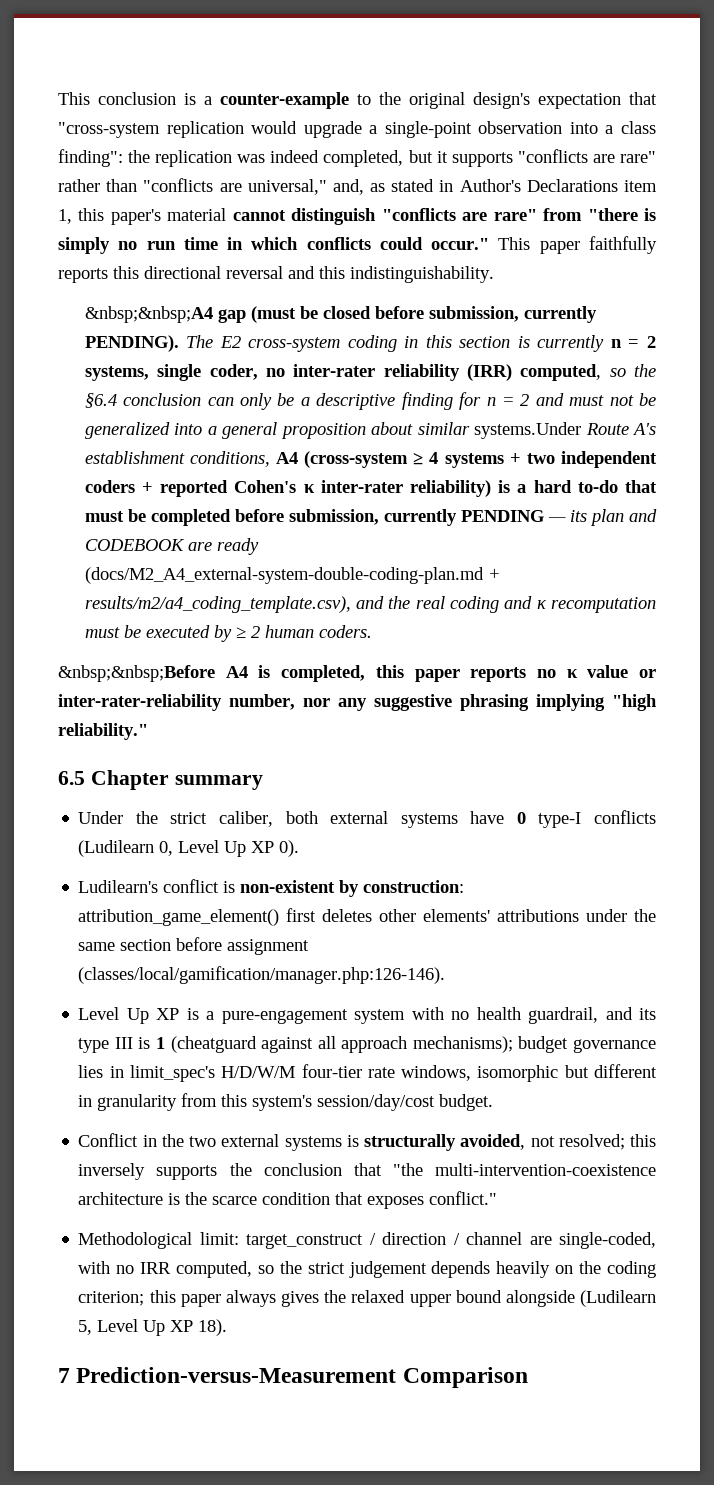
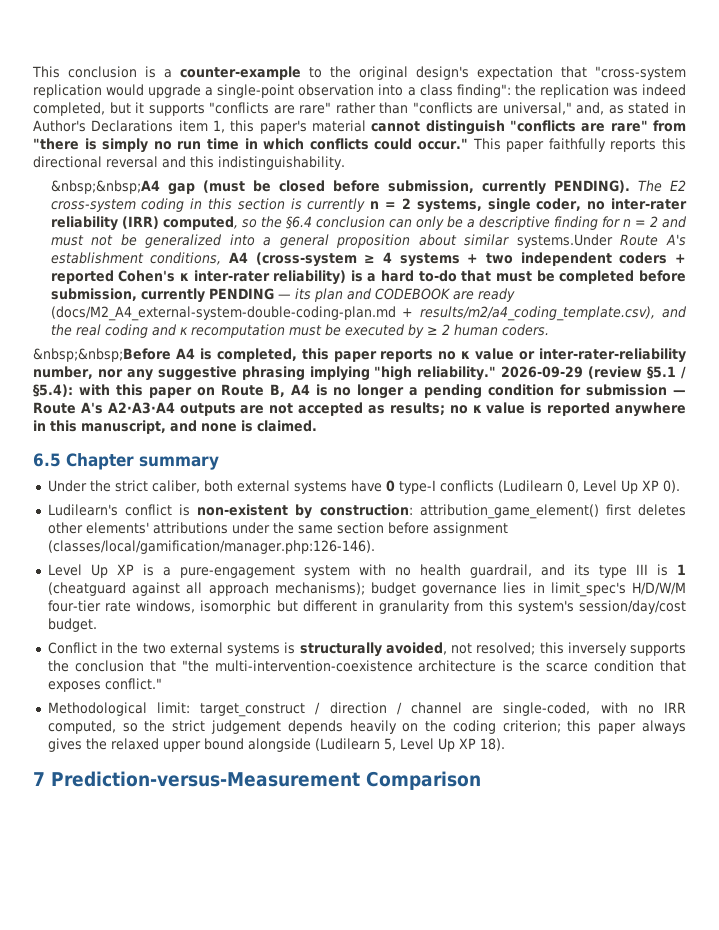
+ 2026-09-29 (review §5.1 / §5.4): with this paper on Route B, A4 is no longer a pending condition for submission — Route A's A2·A3·A4 outputs are not accepted as results; no κ value is reported anywhere in this manuscript, and none is claimed.

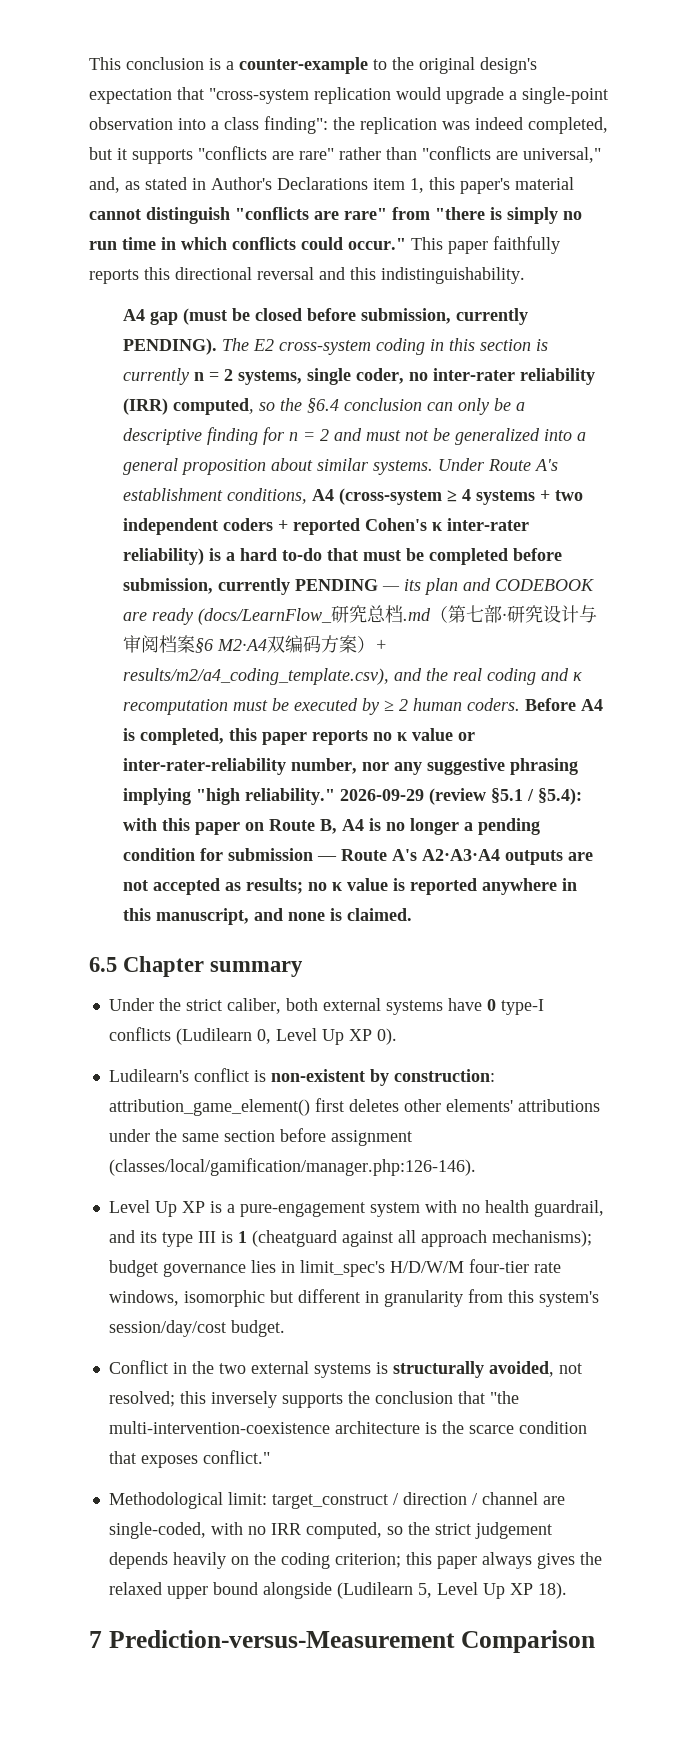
- &nbsp;&nbsp;A4 gap (must be closed before submission, currently PENDING).
+ A4 gap (must be closed before submission, currently PENDING).
- The E2 cross-system coding in this section is currently n = 2 systems, single coder, no inter-rater reliability (IRR) computed, so the §6.4 conclusion can only be a descriptive finding for n = 2 and must not be generalized into a general proposition about similar systems.Under Route A's establishment conditions, A4 (cross-system ≥ 4 systems + two independent coders + reported Cohen's κ inter-rater reliability) is a hard to-do that must be completed before submission, currently PENDING — its plan and CODEBOOK are ready (docs/M2_A4_external-system-double-coding-plan.md + results/m2/a4_coding_template.csv), and the real coding and κ recomputation must be executed by ≥ 2 human coders.
- &nbsp;&nbsp;Before A4 is completed, this paper reports no κ value or inter-rater-reliability number, nor any suggestive phrasing implying "high reliability."
+ The E2 cross-system coding in this section is currently n = 2 systems, single coder, no inter-rater reliability (IRR) computed, so the §6.4 conclusion can only be a descriptive finding for n = 2 and must not be generalized into a general proposition about similar systems. Under Route A's establishment conditions, A4 (cross-system ≥ 4 systems + two independent coders + reported Cohen's κ inter-rater reliability) is a hard to-do that must be completed before submission, currently PENDING — its plan and CODEBOOK are ready (docs/LearnFlow_研究总档.md（第七部·研究设计与审阅档案§6 M2·A4双编码方案）+ results/m2/a4_coding_template.csv), and the real coding and κ recomputation must be executed by ≥ 2 human coders. Before A4 is completed, this paper reports no κ value or inter-rater-reliability number, nor any suggestive phrasing implying "high reliability."

